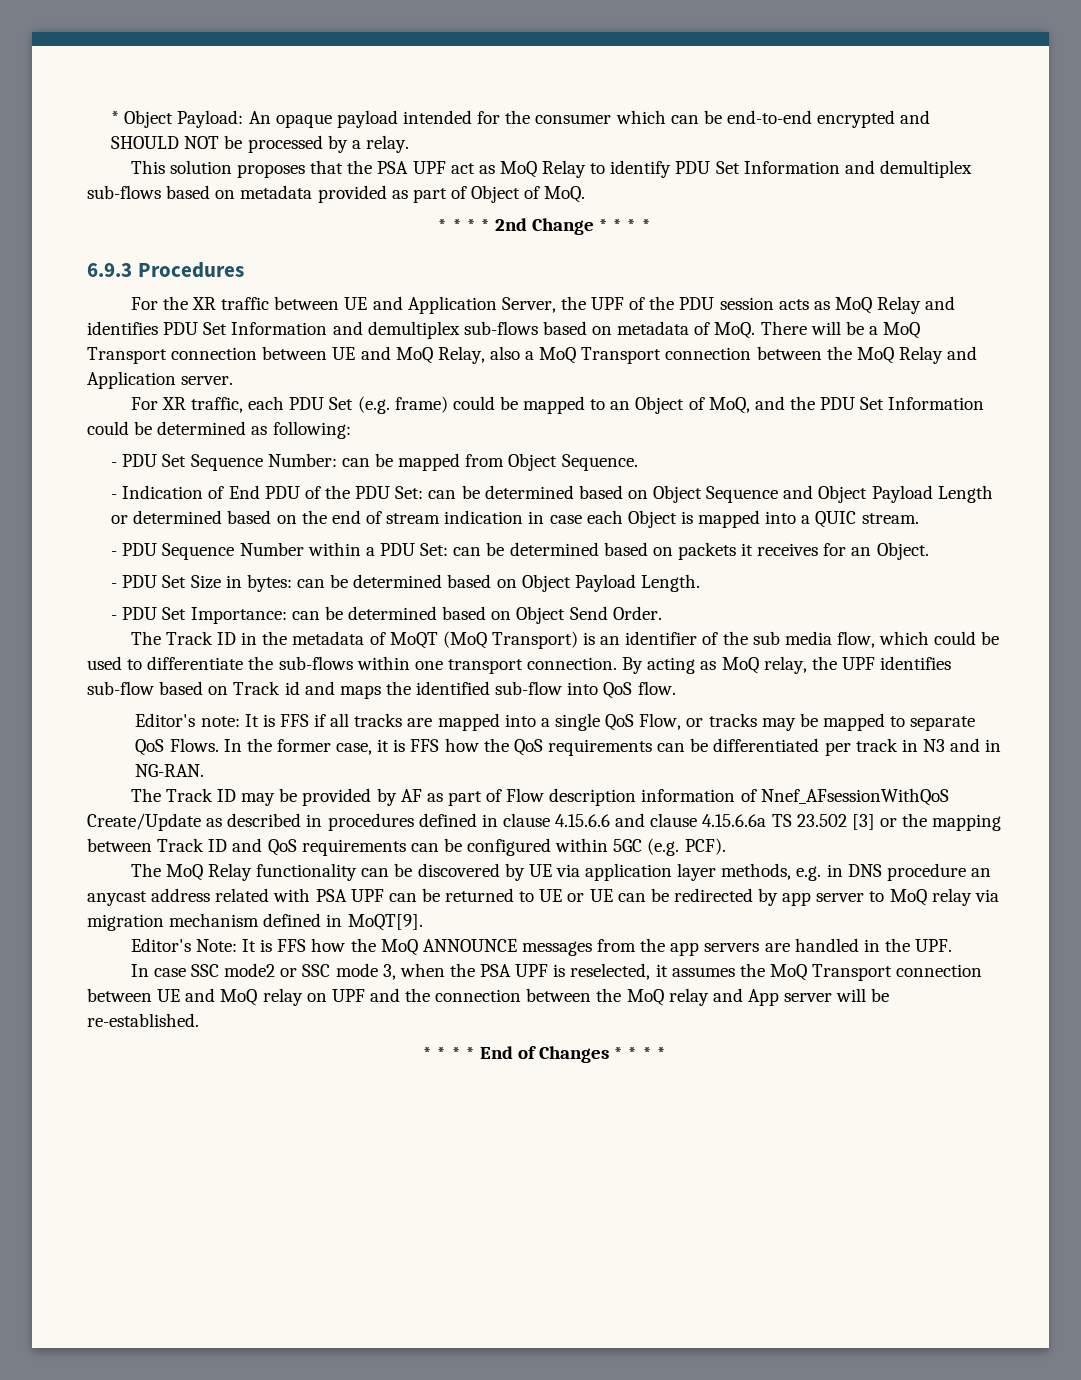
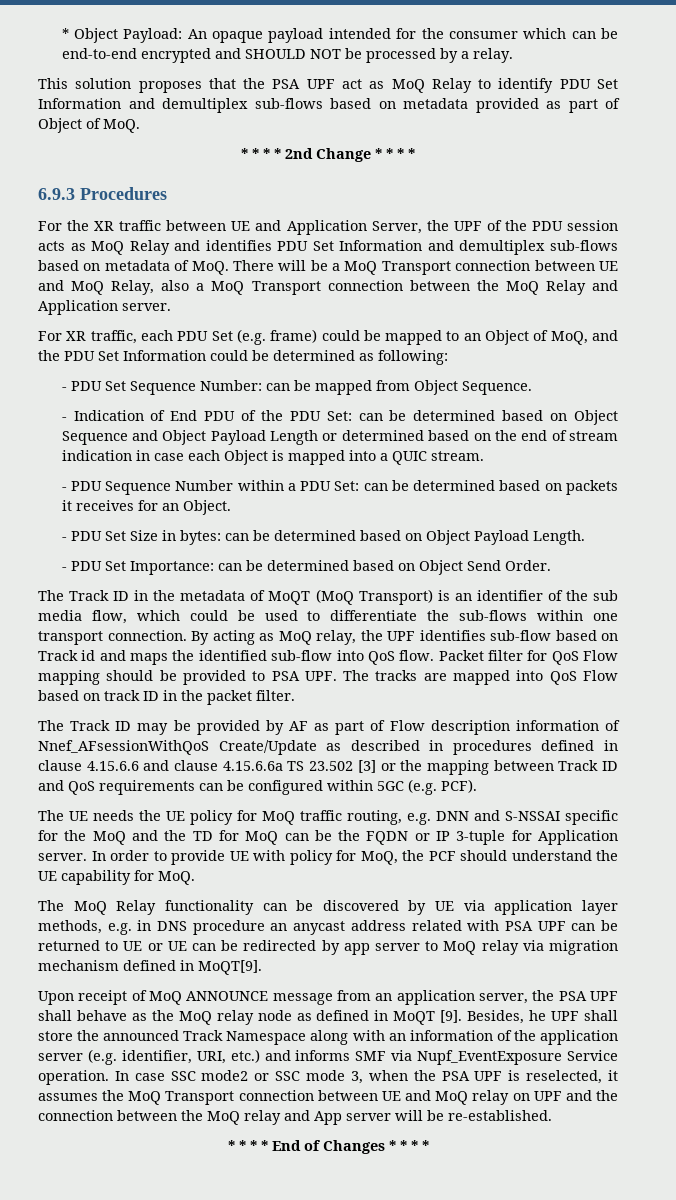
- By acting as MoQ relay, the UPF identifies sub-flow based on Track id and maps the identified sub-flow into QoS flow.
- Editor's note: It is FFS if all tracks are mapped into a single QoS Flow, or tracks may be mapped to separate QoS Flows. In the former case, it is FFS how the QoS requirements can be differentiated per track in N3 and in NG-RAN.
+ By acting as MoQ relay, the UPF identifies sub-flow based on Track id and maps the identified sub-flow into QoS flow. Packet filter for QoS Flow mapping should be provided to PSA UPF. The tracks are mapped into QoS Flow based on track ID in the packet filter.
+ The UE needs the UE policy for MoQ traffic routing, e.g. DNN and S-NSSAI specific for the MoQ and the TD for MoQ can be the FQDN or IP 3-tuple for Application server. In order to provide UE with policy for MoQ, the PCF should understand the UE capability for MoQ.
- Editor's Note: It is FFS how the MoQ ANNOUNCE messages from the app servers are handled in the UPF.
- In case SSC mode2 or SSC mode 3, when the PSA UPF is reselected, it assumes the MoQ Transport connection between UE and MoQ relay on UPF and the connection between the MoQ relay and App server will be re-established.
+ Upon receipt of MoQ ANNOUNCE message from an application server, the PSA UPF shall behave as the MoQ relay node as defined in MoQT [9]. Besides, he UPF shall store the announced Track Namespace along with an information of the application server (e.g. identifier, URI, etc.) and informs SMF via Nupf_EventExposure Service operation. In case SSC mode2 or SSC mode 3, when the PSA UPF is reselected, it assumes the MoQ Transport connection between UE and MoQ relay on UPF and the connection between the MoQ relay and App server will be re-established.

